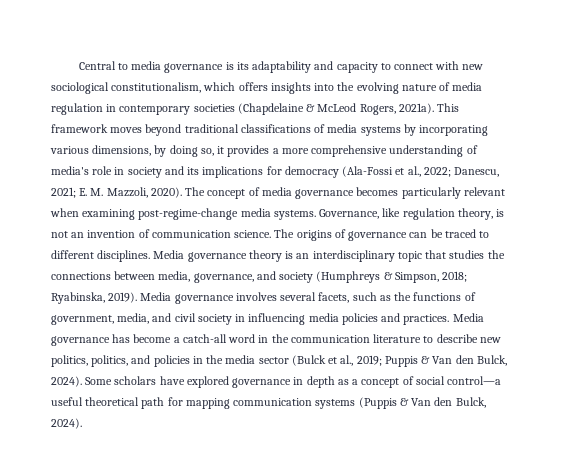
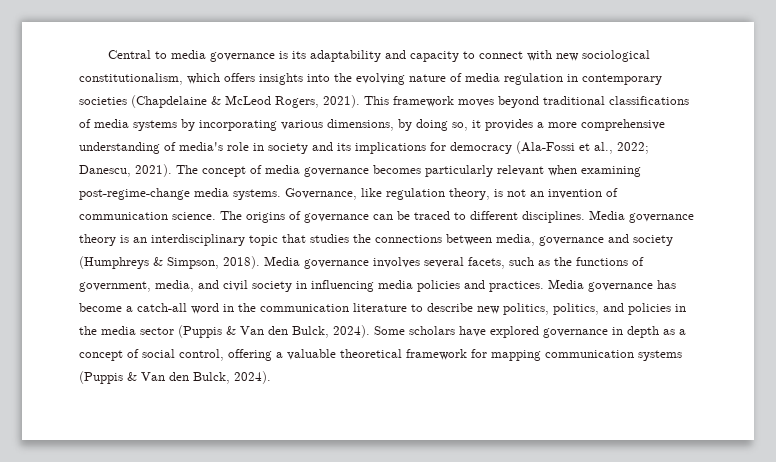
- Central to media governance is its adaptability and capacity to connect with new sociological constitutionalism, which offers insights into the evolving nature of media regulation in contemporary societies (Chapdelaine & McLeod Rogers, 2021a).
+ Central to media governance is its adaptability and capacity to connect with new sociological constitutionalism, which offers insights into the evolving nature of media regulation in contemporary societies (Chapdelaine & McLeod Rogers, 2021).
- This framework moves beyond traditional classifications of media systems by incorporating various dimensions, by doing so, it provides a more comprehensive understanding of media's role in society and its implications for democracy (Ala-Fossi et al., 2022; Danescu, 2021; E. M. Mazzoli, 2020).
+ This framework moves beyond traditional classifications of media systems by incorporating various dimensions, by doing so, it provides a more comprehensive understanding of media's role in society and its implications for democracy (Ala-Fossi et al., 2022; Danescu, 2021).
- Media governance theory is an interdisciplinary topic that studies the connections between media, governance, and society (Humphreys & Simpson, 2018; Ryabinska, 2019).
+ Media governance theory is an interdisciplinary topic that studies the connections between media, governance and society (Humphreys & Simpson, 2018).
- Media governance has become a catch-all word in the communication literature to describe new politics, politics, and policies in the media sector (Bulck et al., 2019; Puppis & Van den Bulck, 2024).
+ Media governance has become a catch-all word in the communication literature to describe new politics, politics, and policies in the media sector (Puppis & Van den Bulck, 2024).
- Some scholars have explored governance in depth as a concept of social control—a useful theoretical path for mapping communication systems (Puppis & Van den Bulck, 2024).
+ Some scholars have explored governance in depth as a concept of social control, offering a valuable theoretical framework for mapping communication systems (Puppis & Van den Bulck, 2024).

